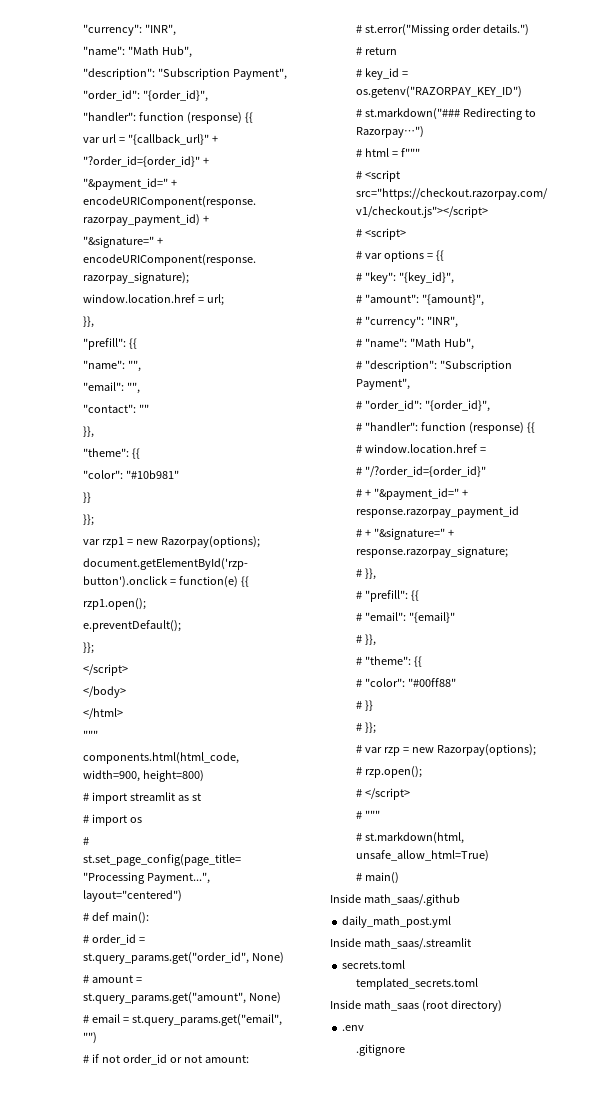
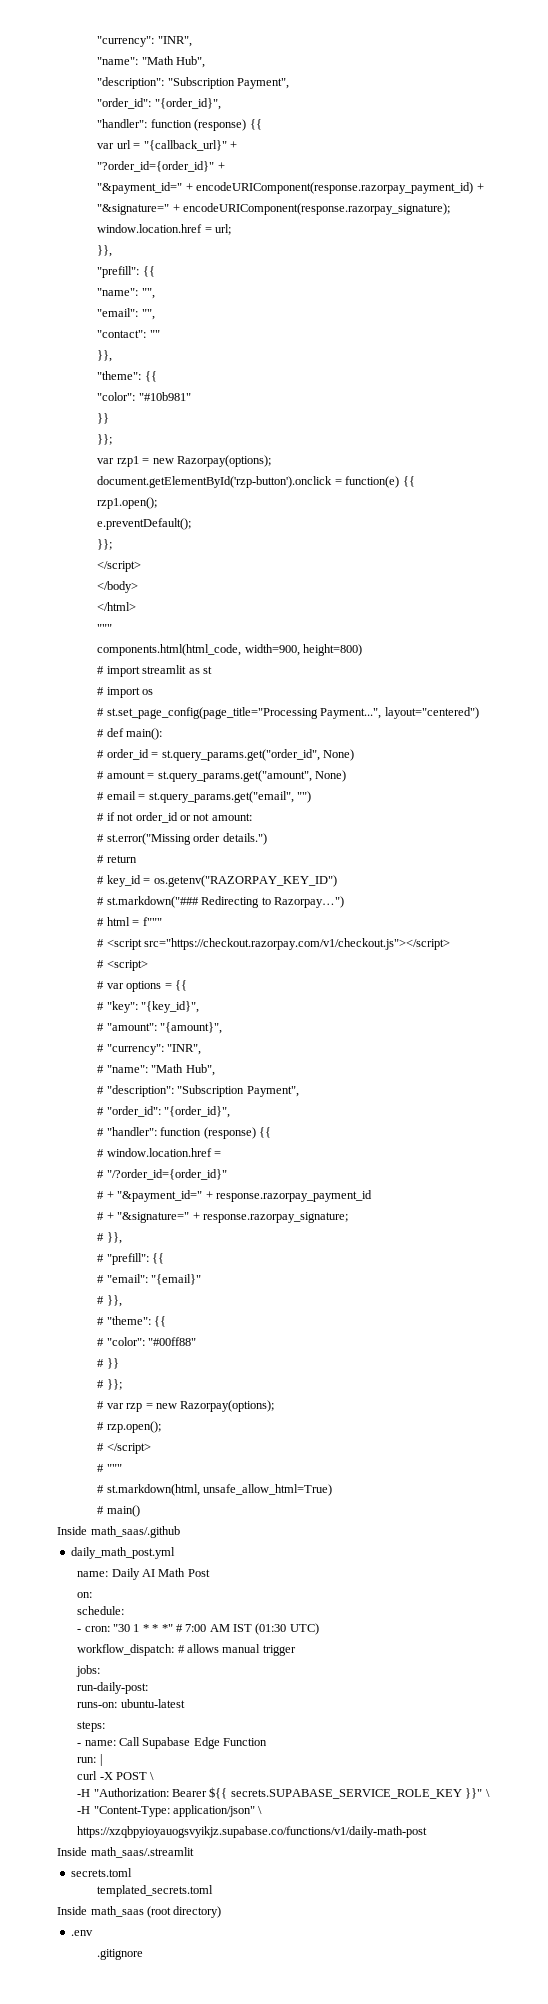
+ name: Daily AI Math Post
+ on:
+ schedule:
+ - cron: "30 1 * * *" # 7:00 AM IST (01:30 UTC)
+ workflow_dispatch: # allows manual trigger
+ jobs:
+ run-daily-post:
+ runs-on: ubuntu-latest
+ steps:
+ - name: Call Supabase Edge Function
+ run: |
+ curl -X POST \
+ -H "Authorization: Bearer ${{ secrets.SUPABASE_SERVICE_ROLE_KEY }}" \
+ -H "Content-Type: application/json" \
+ https://xzqbpyioyauogsvyikjz.supabase.co/functions/v1/daily-math-post

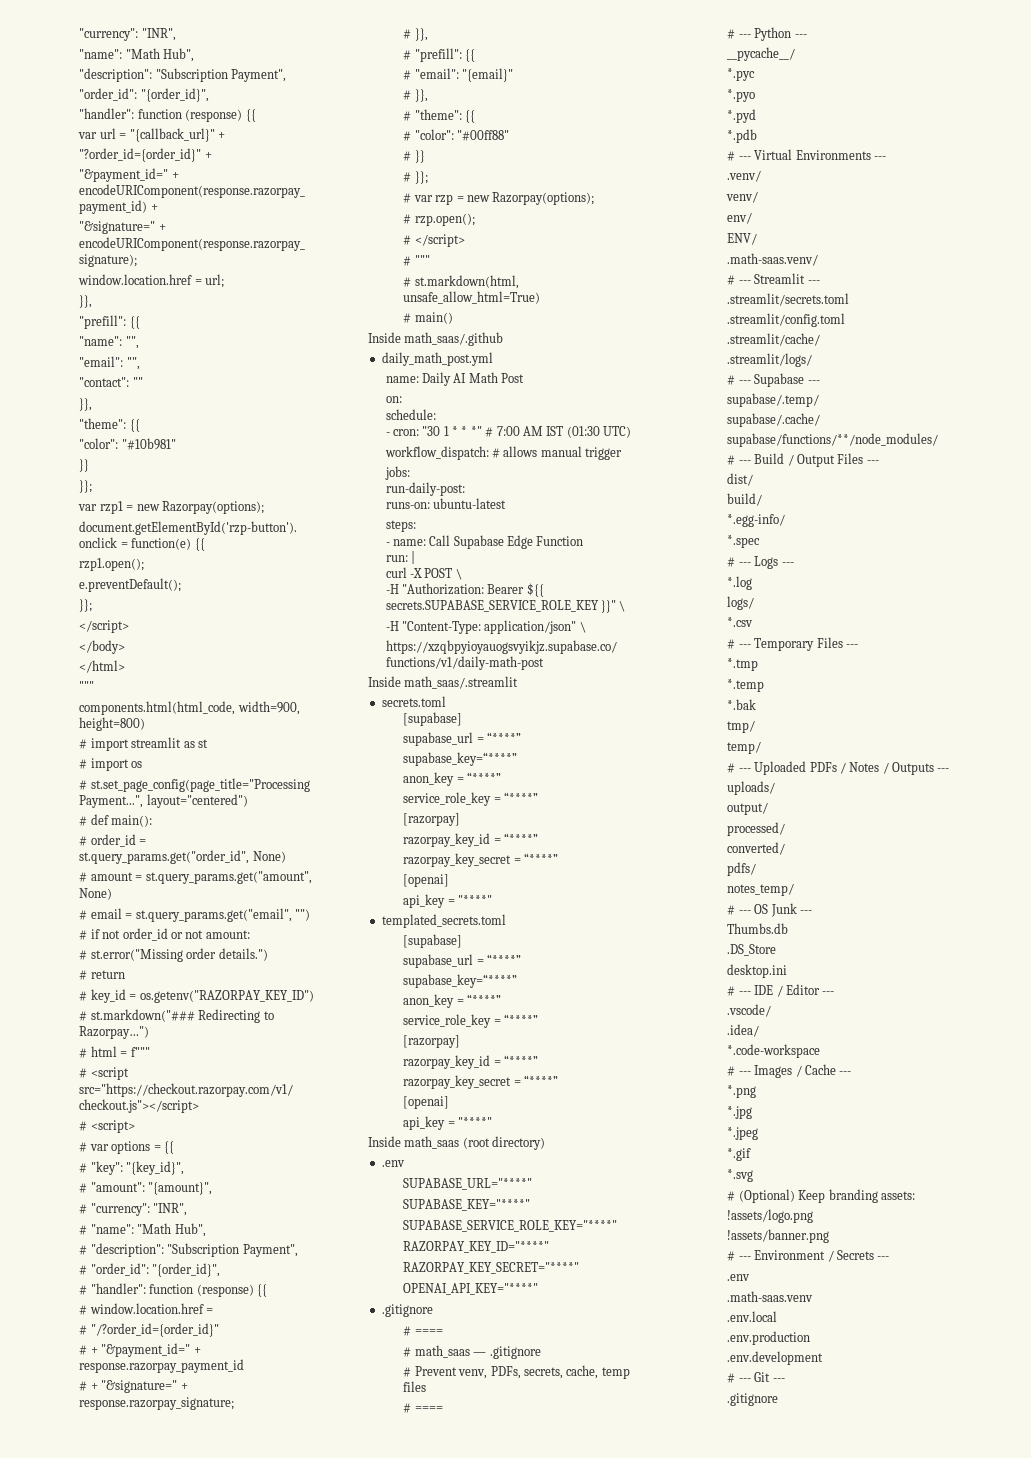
  secrets.toml
+ [supabase]
+ supabase_url = “****”
+ supabase_key=“****”
+ anon_key = “****”
+ service_role_key = “****”
+ [razorpay]
+ razorpay_key_id = “****”
+ razorpay_key_secret = “****”
+ [openai]
+ api_key = "****"
  templated_secrets.toml
+ [supabase]
+ supabase_url = “****”
+ supabase_key=“****”
+ anon_key = “****”
+ service_role_key = “****”
+ [razorpay]
+ razorpay_key_id = “****”
+ razorpay_key_secret = “****”
+ [openai]
+ api_key = "****"
+ SUPABASE_URL="****"
+ SUPABASE_KEY="****"
+ SUPABASE_SERVICE_ROLE_KEY="****"
+ RAZORPAY_KEY_ID="****"
+ RAZORPAY_KEY_SECRET="****"
+ OPENAI_API_KEY="****"
+ .gitignore
+ # ====
+ # math_saas — .gitignore
+ # Prevent venv, PDFs, secrets, cache, temp files
+ # ====
+ # --- Python ---
+ __pycache__/
+ *.pyc
+ *.pyo
+ *.pyd
+ *.pdb
+ # --- Virtual Environments ---
+ .venv/
+ venv/
+ env/
+ ENV/
+ .math-saas.venv/
+ # --- Streamlit ---
+ .streamlit/secrets.toml
+ .streamlit/config.toml
+ .streamlit/cache/
+ .streamlit/logs/
+ # --- Supabase ---
+ supabase/.temp/
+ supabase/.cache/
+ supabase/functions/**/node_modules/
+ # --- Build / Output Files ---
+ dist/
+ build/
+ *.egg-info/
+ *.spec
+ # --- Logs ---
+ *.log
+ logs/
+ *.csv
+ # --- Temporary Files ---
+ *.tmp
+ *.temp
+ *.bak
+ tmp/
+ temp/
+ # --- Uploaded PDFs / Notes / Outputs ---
+ uploads/
+ output/
+ processed/
+ converted/
+ pdfs/
+ notes_temp/
+ # --- OS Junk ---
+ Thumbs.db
+ .DS_Store
+ desktop.ini
+ # --- IDE / Editor ---
+ .vscode/
+ .idea/
+ *.code-workspace
+ # --- Images / Cache ---
+ *.png
+ *.jpg
+ *.jpeg
+ *.gif
+ *.svg
+ # (Optional) Keep branding assets:
+ !assets/logo.png
+ !assets/banner.png
+ # --- Environment / Secrets ---
+ .env
+ .math-saas.venv
+ .env.local
+ .env.production
+ .env.development
+ # --- Git ---

